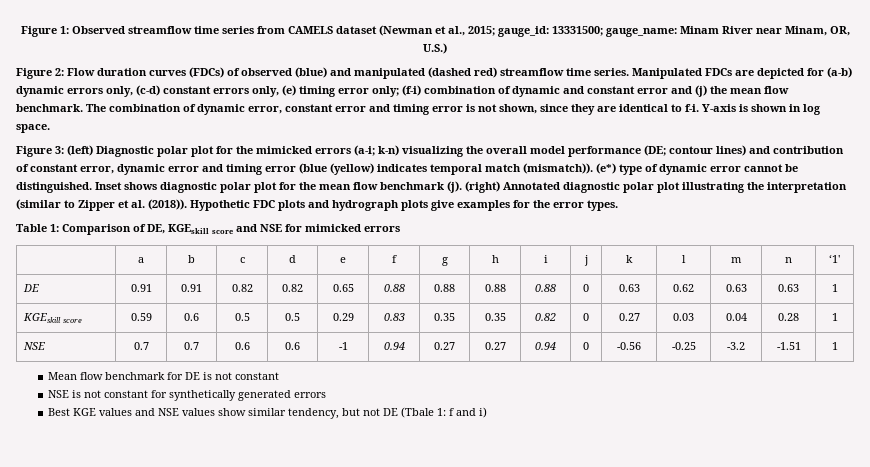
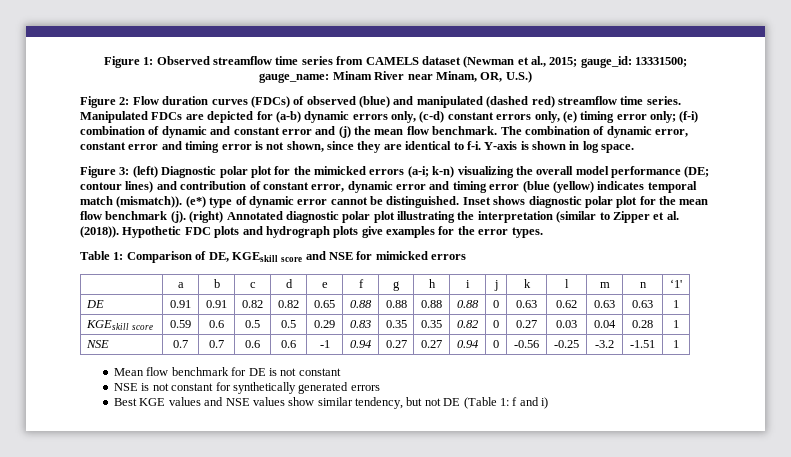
- Best KGE values and NSE values show similar tendency, but not DE (Tbale 1: f and i)
+ Best KGE values and NSE values show similar tendency, but not DE (Table 1: f and i)

